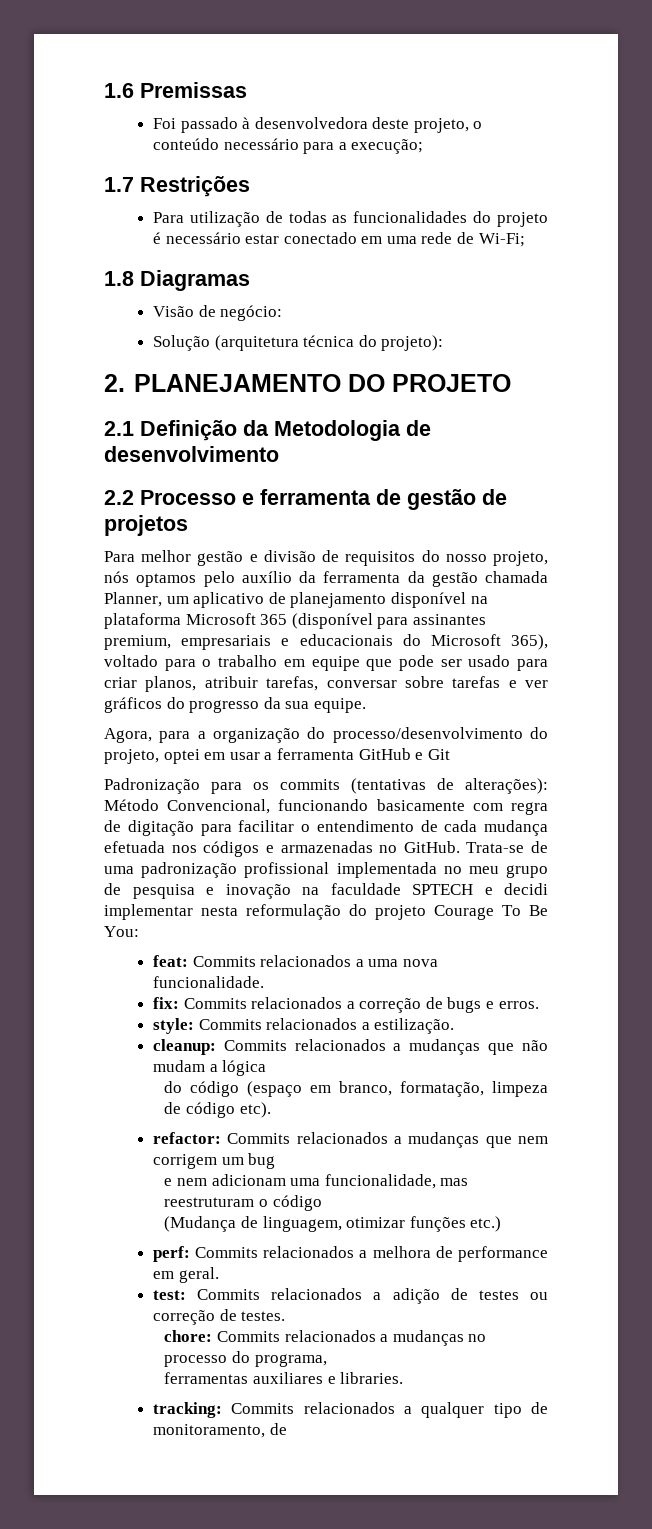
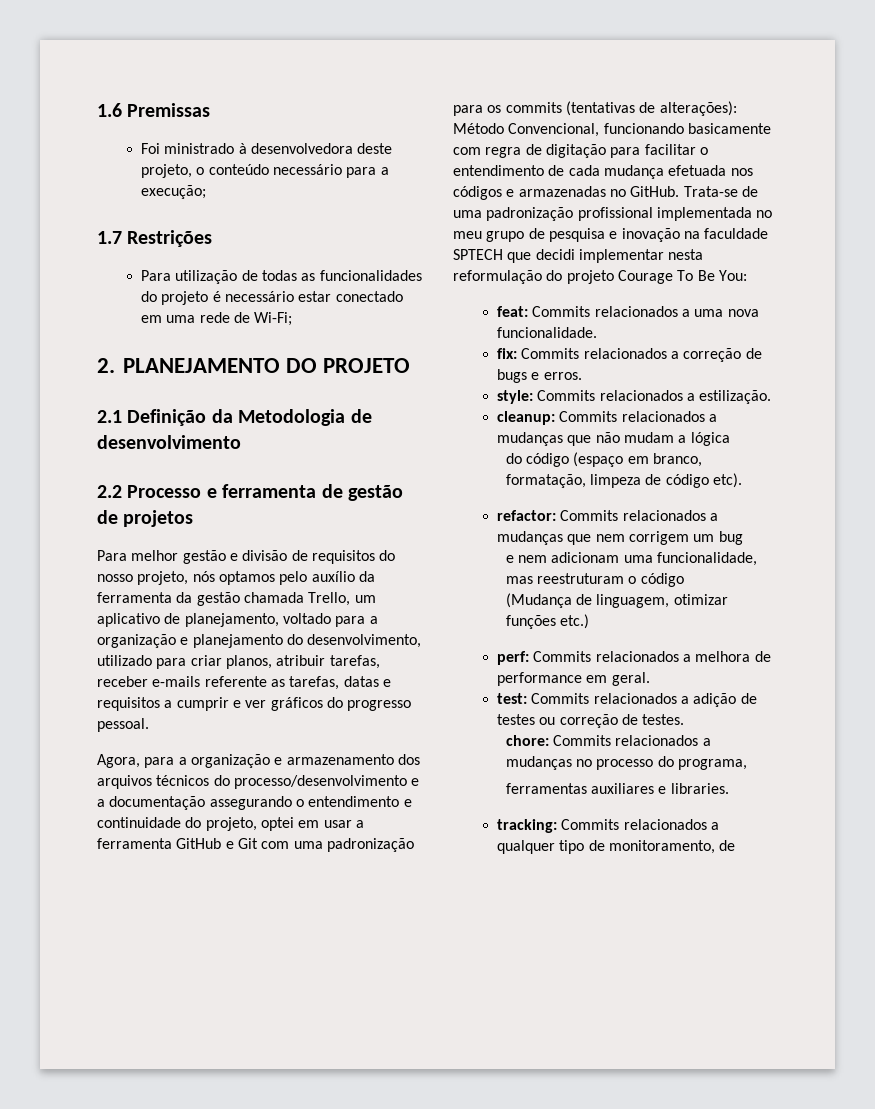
- Foi passado à desenvolvedora deste projeto, o conteúdo necessário para a execução;
+ Foi ministrado à desenvolvedora deste projeto, o conteúdo necessário para a execução;
- 1.8 Diagramas
- Visão de negócio:
- Solução (arquitetura técnica do projeto):
- Para melhor gestão e divisão de requisitos do nosso projeto, nós optamos pelo auxílio da ferramenta da gestão chamada Planner, um aplicativo de planejamento disponível na plataforma Microsoft 365 (disponível para assinantes premium, empresariais e educacionais do Microsoft 365), voltado para o trabalho em equipe que pode ser usado para criar planos, atribuir tarefas, conversar sobre tarefas e ver gráficos do progresso da sua equipe.
+ Para melhor gestão e divisão de requisitos do nosso projeto, nós optamos pelo auxílio da ferramenta da gestão chamada Trello, um aplicativo de planejamento, voltado para a organização e planejamento do desenvolvimento, utilizado para criar planos, atribuir tarefas, receber e-mails referente as tarefas, datas e requisitos a cumprir e ver gráficos do progresso pessoal.
- Agora, para a organização do processo/desenvolvimento do projeto, optei em usar a ferramenta GitHub e Git
- Padronização para os commits (tentativas de alterações): Método Convencional, funcionando basicamente com regra de digitação para facilitar o entendimento de cada mudança efetuada nos códigos e armazenadas no GitHub.
+ Agora, para a organização e armazenamento dos arquivos técnicos do processo/desenvolvimento e a documentação assegurando o entendimento e continuidade do projeto, optei em usar a ferramenta GitHub e Git com uma padronização para os commits (tentativas de alterações): Método Convencional, funcionando basicamente com regra de digitação para facilitar o entendimento de cada mudança efetuada nos códigos e armazenadas no GitHub.
- Trata-se de uma padronização profissional implementada no meu grupo de pesquisa e inovação na faculdade SPTECH e decidi implementar nesta reformulação do projeto Courage To Be You:
+ Trata-se de uma padronização profissional implementada no meu grupo de pesquisa e inovação na faculdade SPTECH que decidi implementar nesta reformulação do projeto Courage To Be You:

